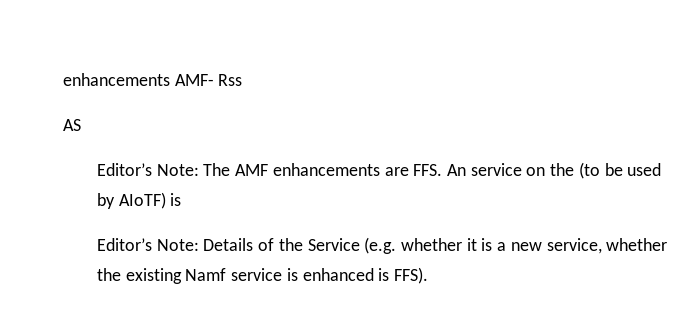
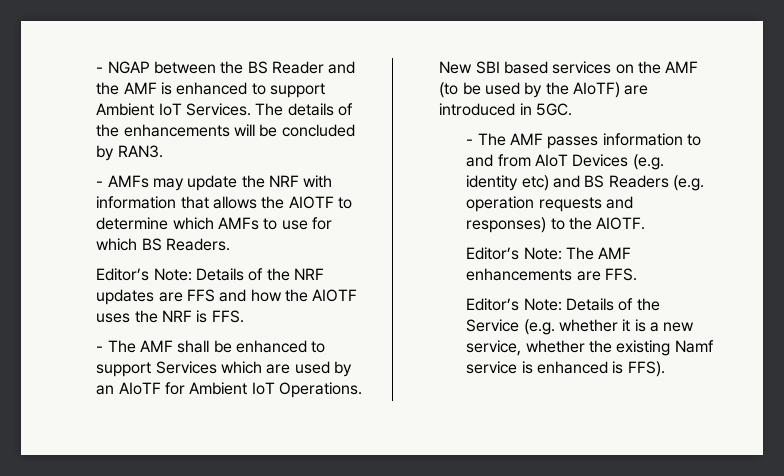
- enhancements AMF- Rss
- AS
+ - NGAP between the BS Reader and the AMF is enhanced to support Ambient IoT Services. The details of the enhancements will be concluded by RAN3.
+ - AMFs may update the NRF with information that allows the AIOTF to determine which AMFs to use for which BS Readers.
+ Editor’s Note: Details of the NRF updates are FFS and how the AIOTF uses the NRF is FFS.
+ - The AMF shall be enhanced to support Services which are used by an AIoTF for Ambient IoT Operations. New SBI based services on the AMF (to be used by the AIoTF) are introduced in 5GC.
+ - The AMF passes information to and from AIoT Devices (e.g. identity etc) and BS Readers (e.g. operation requests and responses) to the AIOTF.
- Editor’s Note: The AMF enhancements are FFS. An service on the (to be used by AIoTF) is
+ Editor’s Note: The AMF enhancements are FFS.

